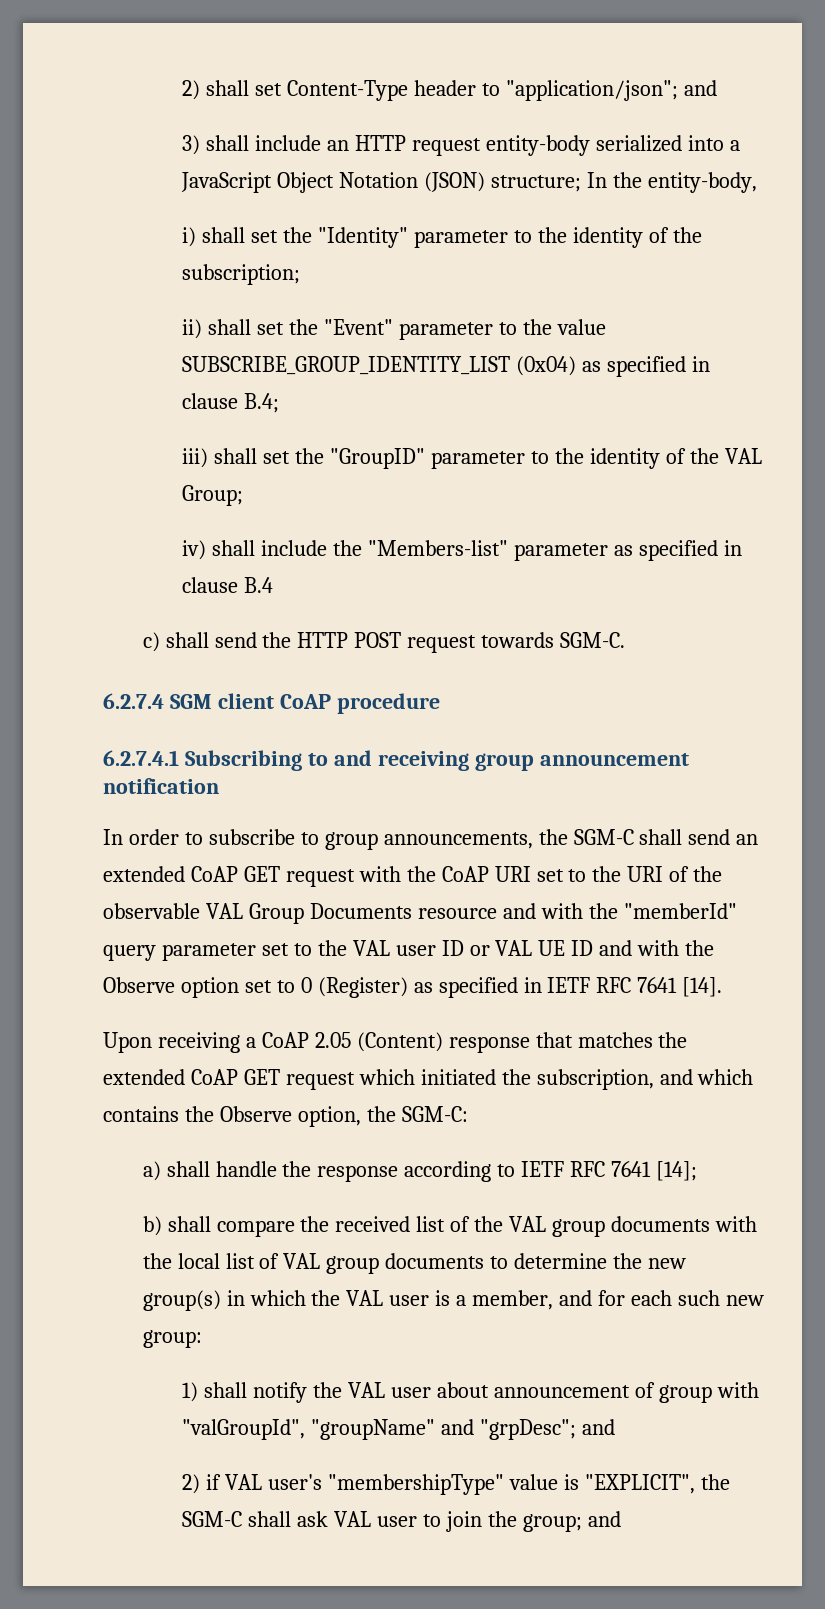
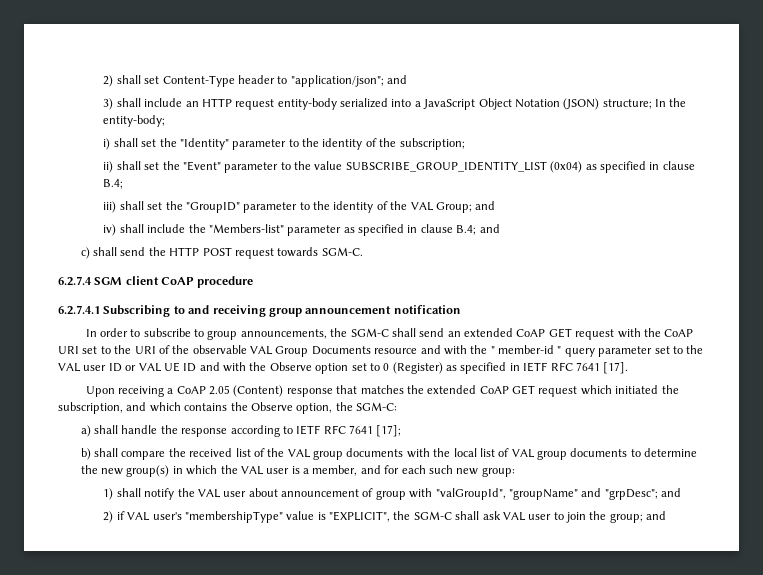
- 3) shall include an HTTP request entity-body serialized into a JavaScript Object Notation (JSON) structure; In the entity-body,
+ 3) shall include an HTTP request entity-body serialized into a JavaScript Object Notation (JSON) structure; In the entity-body;
- iii) shall set the "GroupID" parameter to the identity of the VAL Group;
+ iii) shall set the "GroupID" parameter to the identity of the VAL Group; and
- iv) shall include the "Members-list" parameter as specified in clause B.4
+ iv) shall include the "Members-list" parameter as specified in clause B.4; and
- In order to subscribe to group announcements, the SGM-C shall send an extended CoAP GET request with the CoAP URI set to the URI of the observable VAL Group Documents resource and with the "memberId" query parameter set to the VAL user ID or VAL UE ID and with the Observe option set to 0 (Register) as specified in IETF RFC 7641 [14].
+ In order to subscribe to group announcements, the SGM-C shall send an extended CoAP GET request with the CoAP URI set to the URI of the observable VAL Group Documents resource and with the " member-id " query parameter set to the VAL user ID or VAL UE ID and with the Observe option set to 0 (Register) as specified in IETF RFC 7641 [17].
- a) shall handle the response according to IETF RFC 7641 [14];
+ a) shall handle the response according to IETF RFC 7641 [17];

